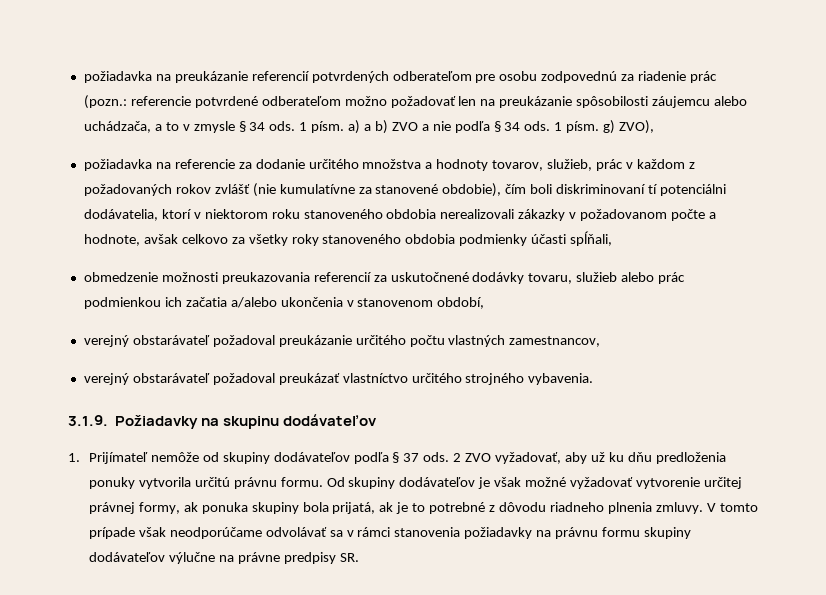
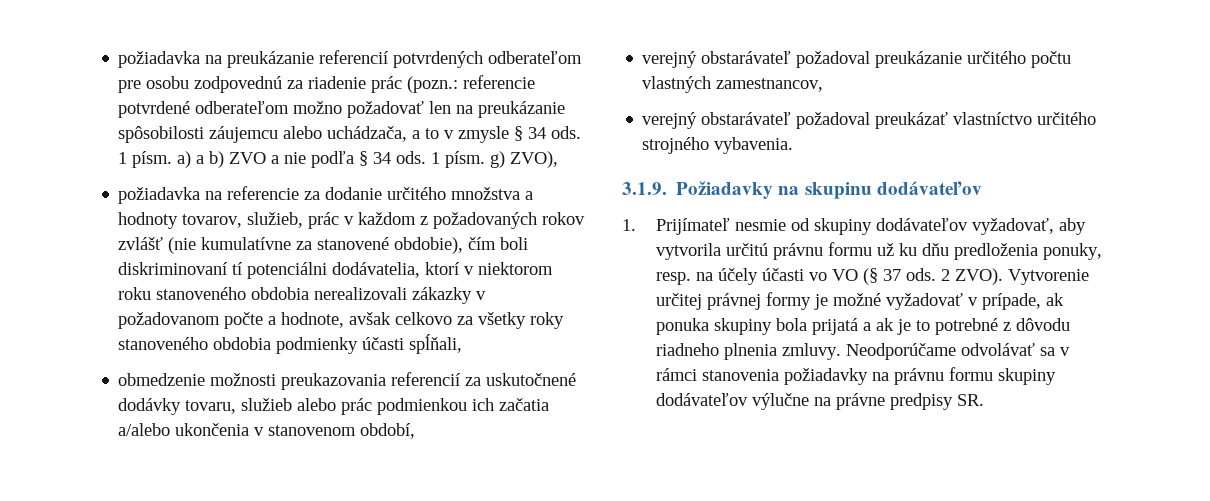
- 1. Prijímateľ nemôže od skupiny dodávateľov podľa § 37 ods. 2 ZVO vyžadovať, aby už ku dňu predloženia ponuky vytvorila určitú právnu formu. Od skupiny dodávateľov je však možné vyžadovať vytvorenie určitej právnej formy, ak ponuka skupiny bola prijatá, ak je to potrebné z dôvodu riadneho plnenia zmluvy.
+ 1. Prijímateľ nesmie od skupiny dodávateľov vyžadovať, aby vytvorila určitú právnu formu už ku dňu predloženia ponuky, resp. na účely účasti vo VO (§ 37 ods. 2 ZVO). Vytvorenie určitej právnej formy je možné vyžadovať v prípade, ak ponuka skupiny bola prijatá a ak je to potrebné z dôvodu riadneho plnenia zmluvy.
- V tomto prípade však neodporúčame odvolávať sa v rámci stanovenia požiadavky na právnu formu skupiny dodávateľov výlučne na právne predpisy SR.
+ Neodporúčame odvolávať sa v rámci stanovenia požiadavky na právnu formu skupiny dodávateľov výlučne na právne predpisy SR.

